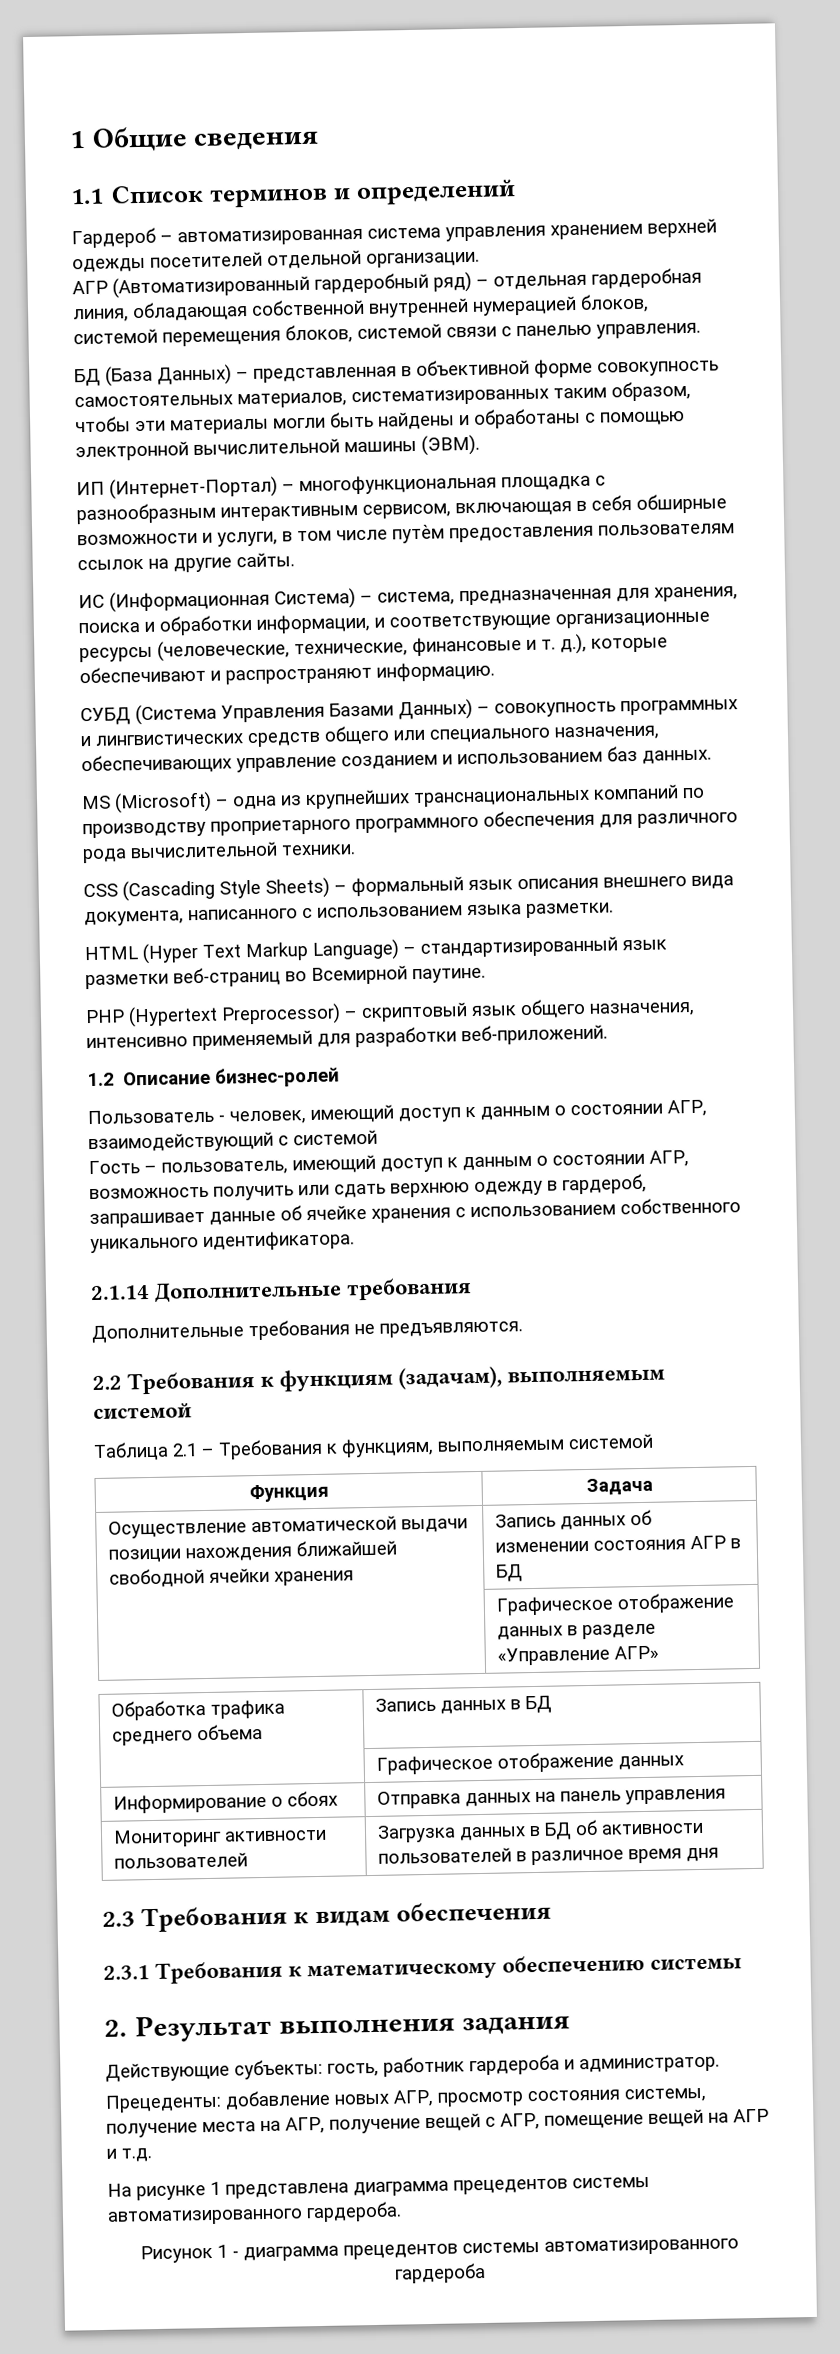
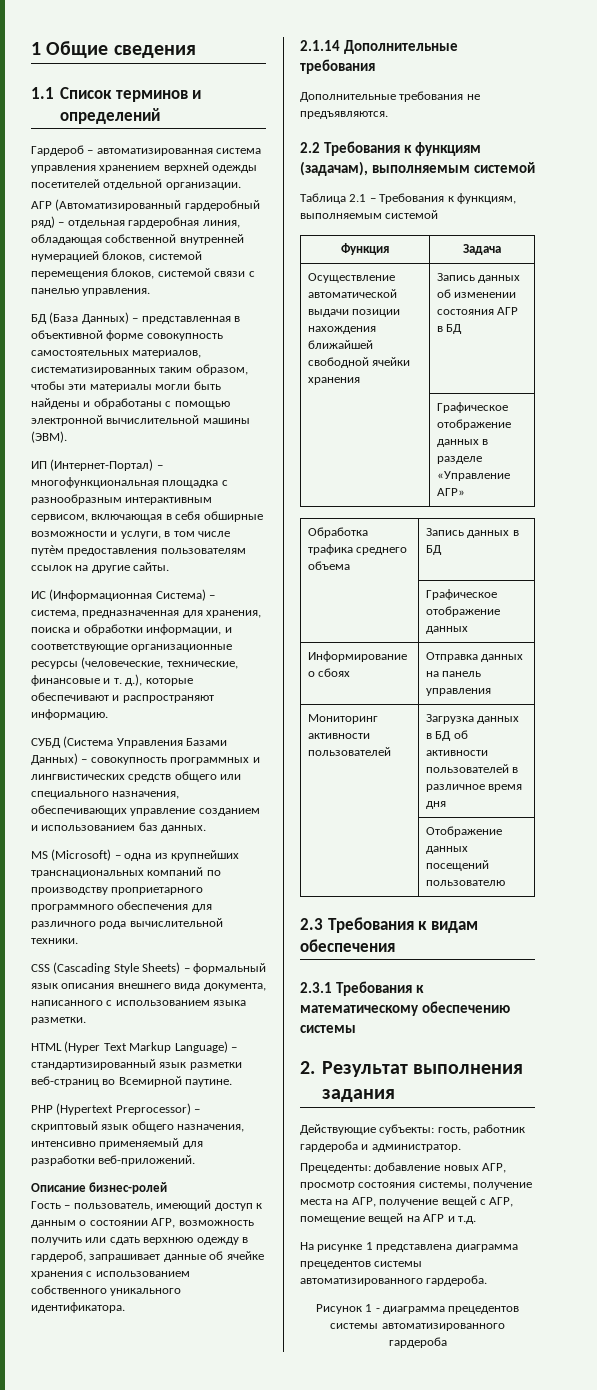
- 1.2 Описание бизнес-ролей
+ Описание бизнес-ролей
- Пользователь - человек, имеющий доступ к данным о состоянии АГР, взаимодействующий с системой
+ | Отображение данных посещений пользователю

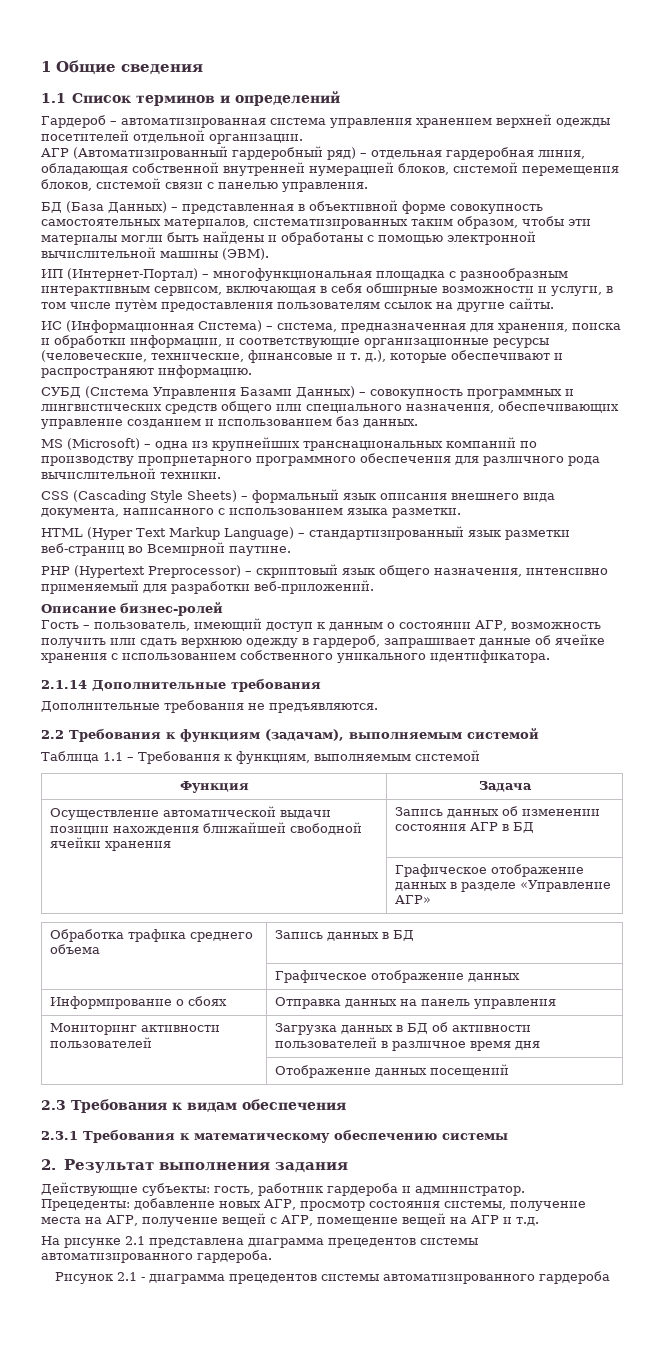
- Таблица 2.1 – Требования к функциям, выполняемым системой
+ Таблица 1.1 – Требования к функциям, выполняемым системой
- | Отображение данных посещений пользователю
+ | Отображение данных посещений
- На рисунке 1 представлена диаграмма прецедентов системы автоматизированного гардероба.
+ На рисунке 2.1 представлена диаграмма прецедентов системы автоматизированного гардероба.
- Рисунок 1 - диаграмма прецедентов системы автоматизированного гардероба
+ Рисунок 2.1 - диаграмма прецедентов системы автоматизированного гардероба

